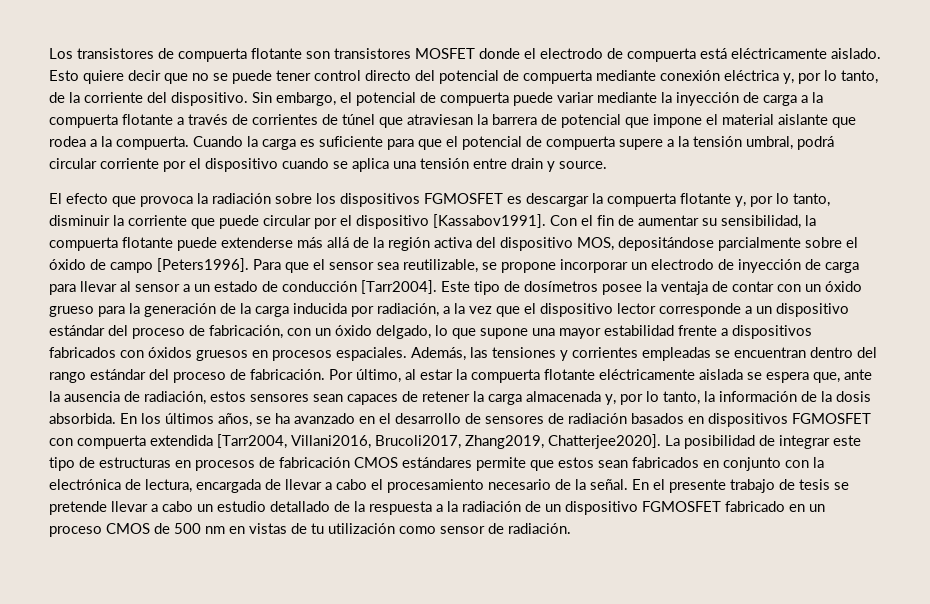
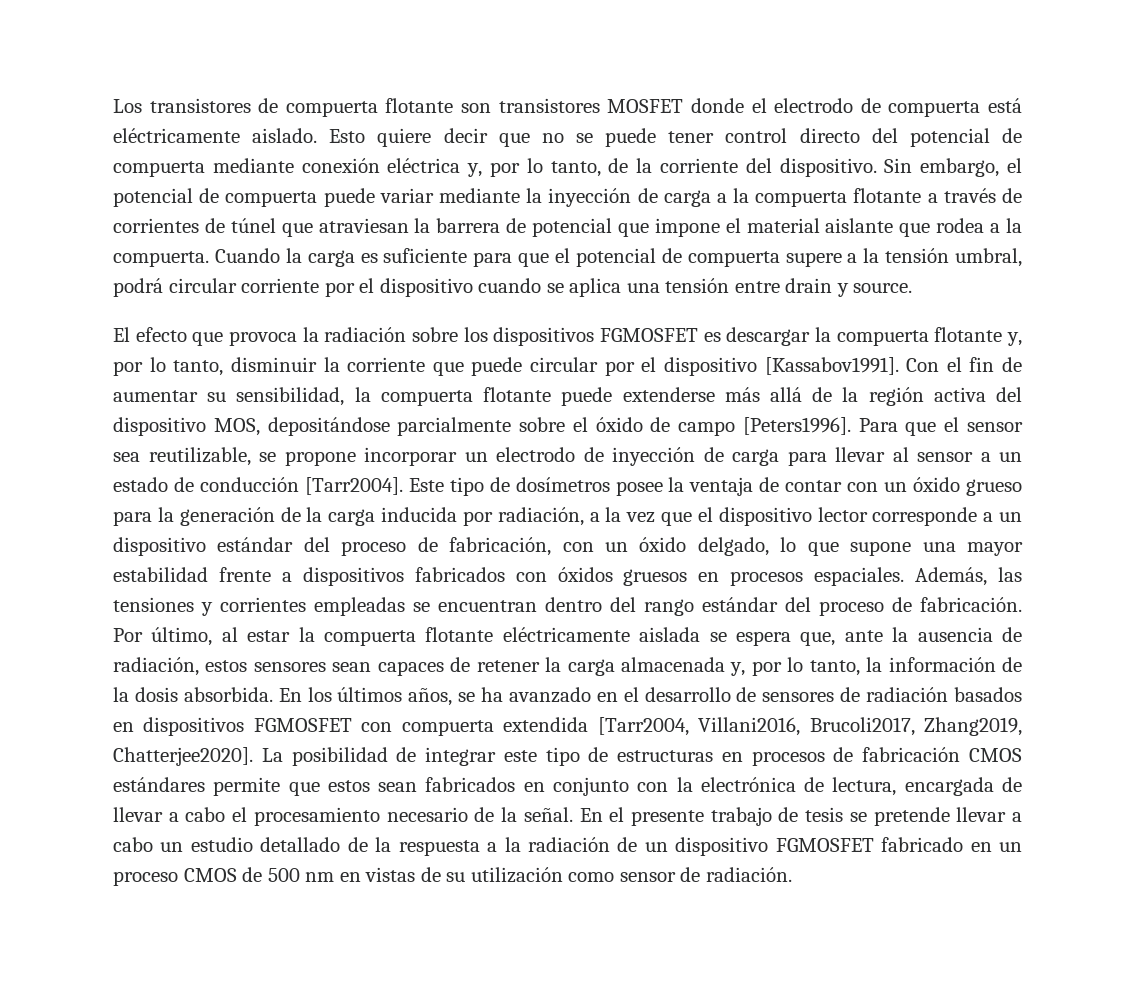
- En el presente trabajo de tesis se pretende llevar a cabo un estudio detallado de la respuesta a la radiación de un dispositivo FGMOSFET fabricado en un proceso CMOS de 500 nm en vistas de tu utilización como sensor de radiación.
+ En el presente trabajo de tesis se pretende llevar a cabo un estudio detallado de la respuesta a la radiación de un dispositivo FGMOSFET fabricado en un proceso CMOS de 500 nm en vistas de su utilización como sensor de radiación.

